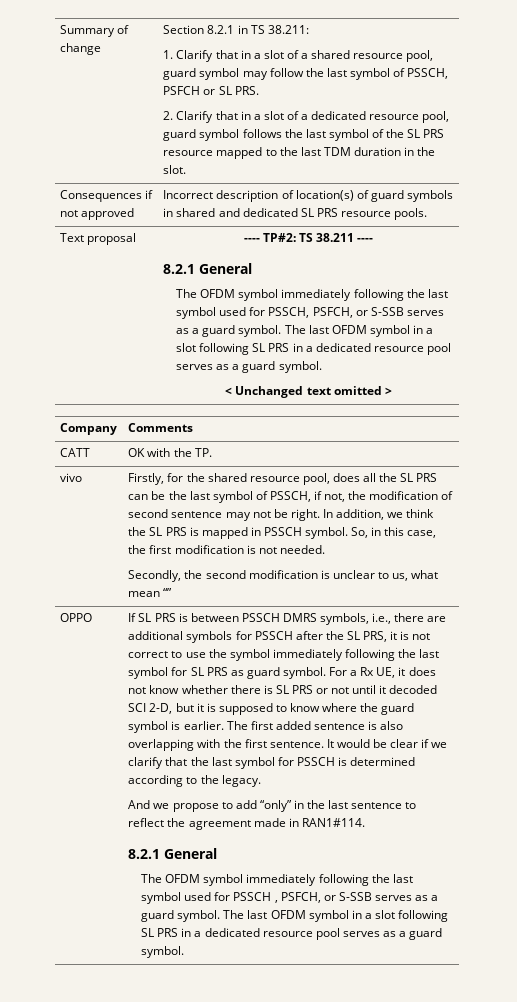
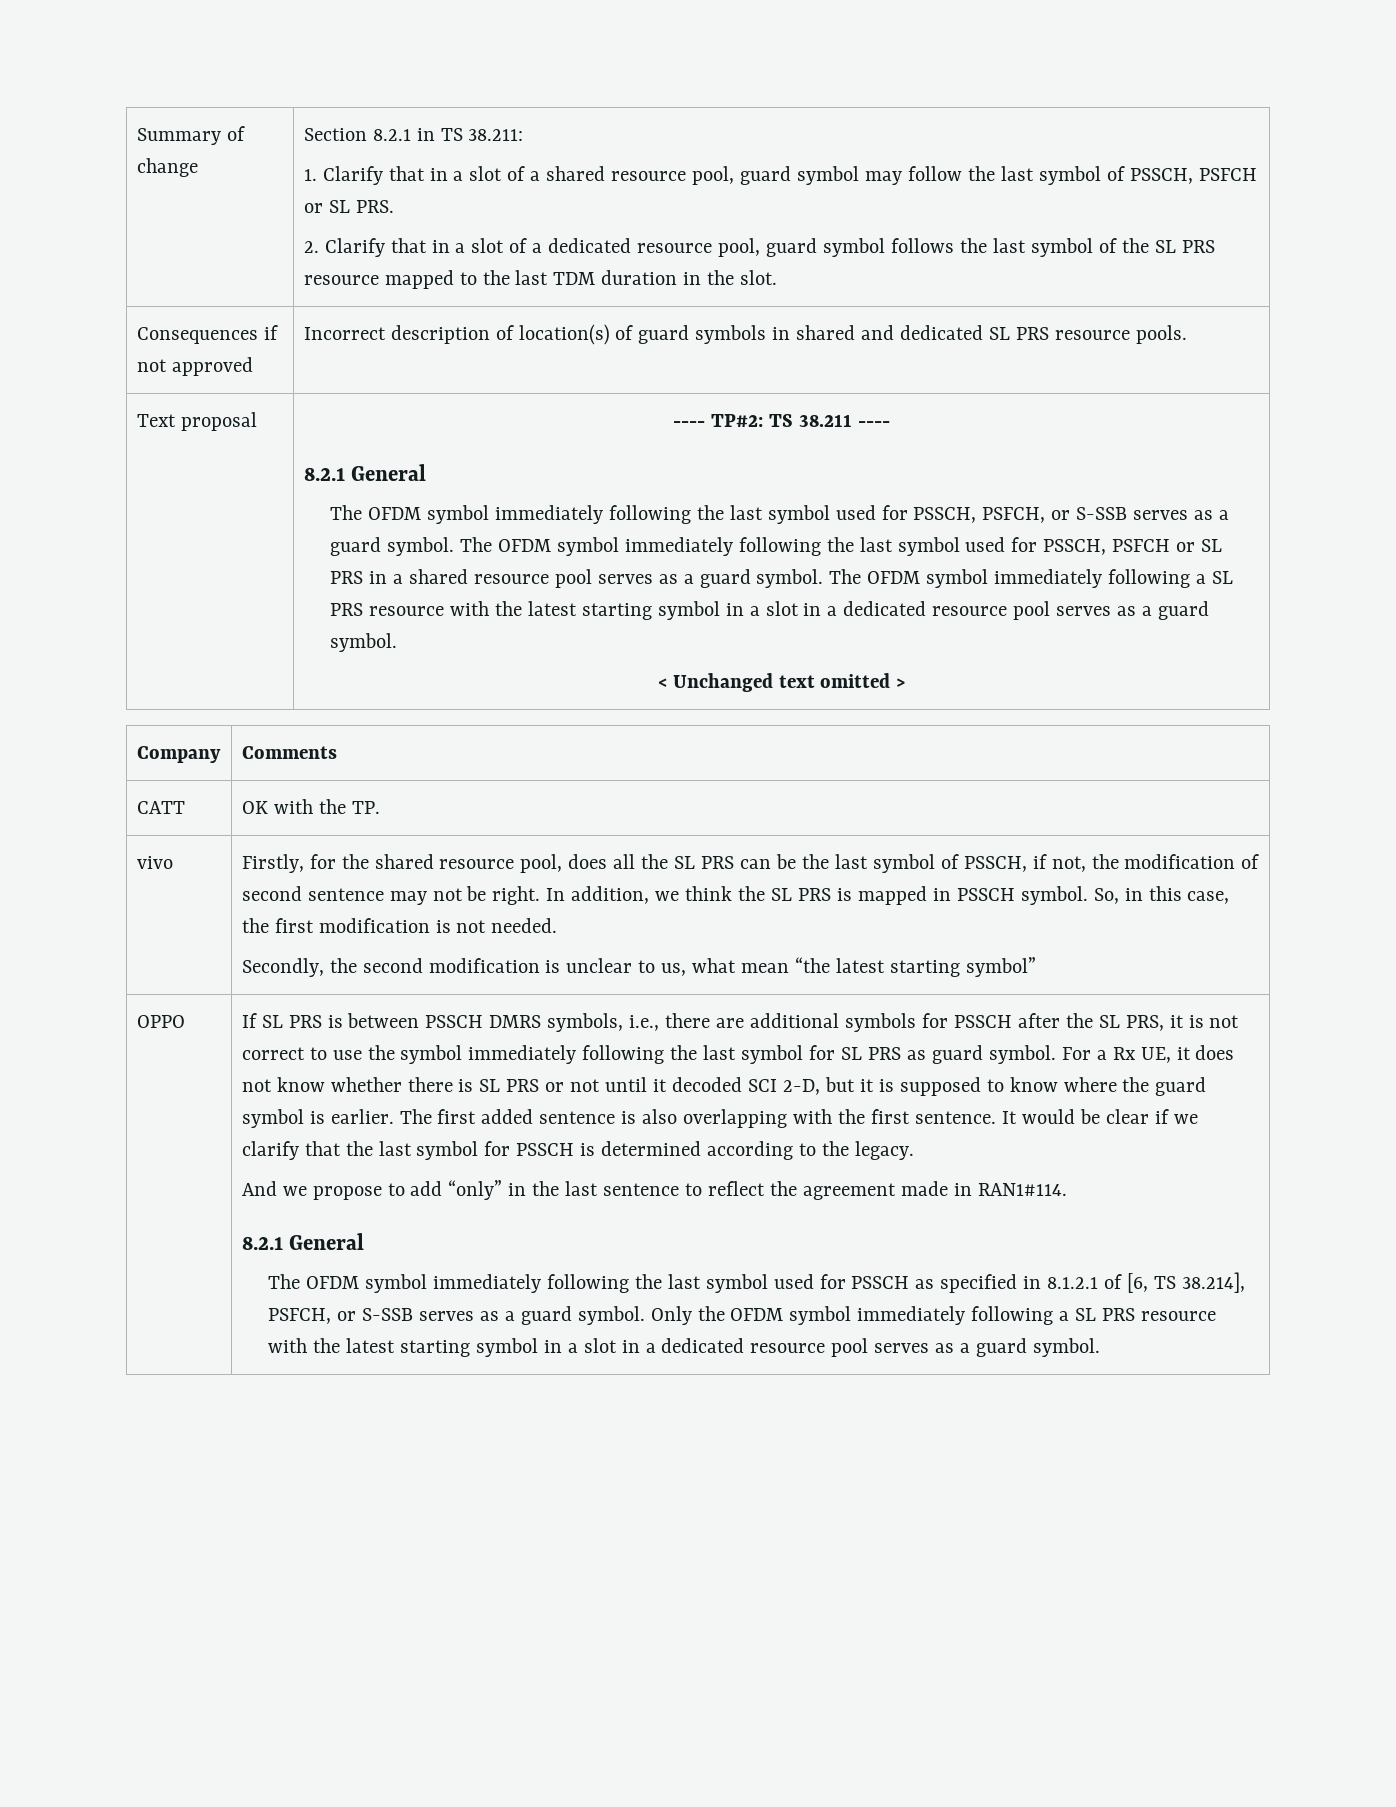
- The OFDM symbol immediately following the last symbol used for PSSCH, PSFCH, or S-SSB serves as a guard symbol. The last OFDM symbol in a slot following SL PRS in a dedicated resource pool serves as a guard symbol.
+ The OFDM symbol immediately following the last symbol used for PSSCH, PSFCH, or S-SSB serves as a guard symbol. The OFDM symbol immediately following the last symbol used for PSSCH, PSFCH or SL PRS in a shared resource pool serves as a guard symbol. The OFDM symbol immediately following a SL PRS resource with the latest starting symbol in a slot in a dedicated resource pool serves as a guard symbol.
- Secondly, the second modification is unclear to us, what mean “”
+ Secondly, the second modification is unclear to us, what mean “the latest starting symbol”
- The OFDM symbol immediately following the last symbol used for PSSCH , PSFCH, or S-SSB serves as a guard symbol. The last OFDM symbol in a slot following SL PRS in a dedicated resource pool serves as a guard symbol.
+ The OFDM symbol immediately following the last symbol used for PSSCH as specified in 8.1.2.1 of [6, TS 38.214], PSFCH, or S-SSB serves as a guard symbol. Only the OFDM symbol immediately following a SL PRS resource with the latest starting symbol in a slot in a dedicated resource pool serves as a guard symbol.

